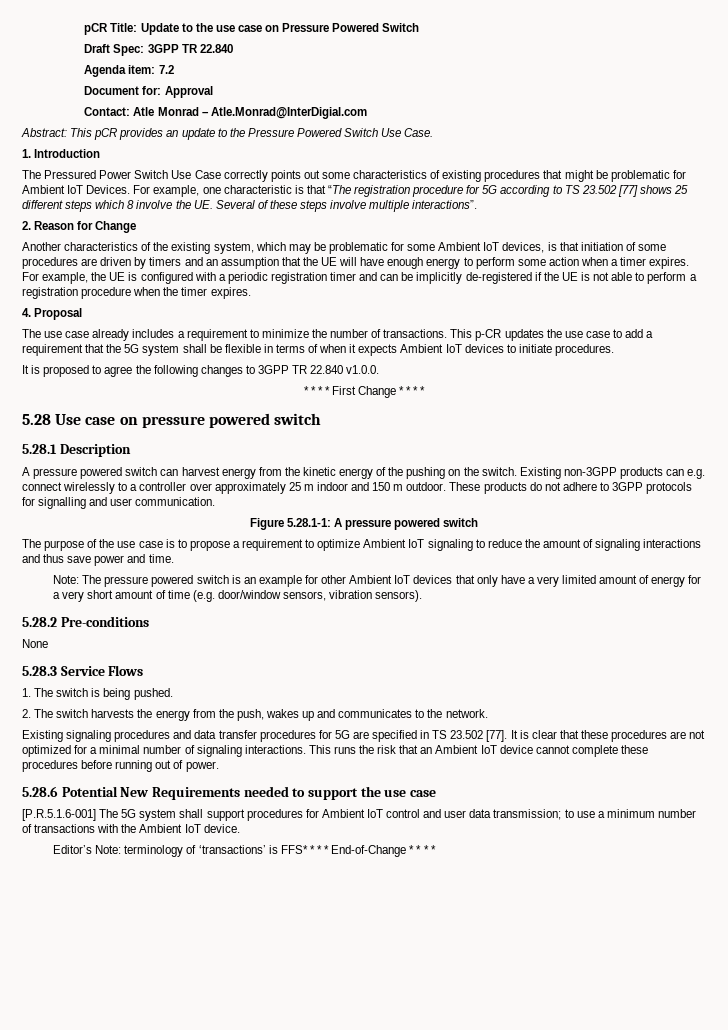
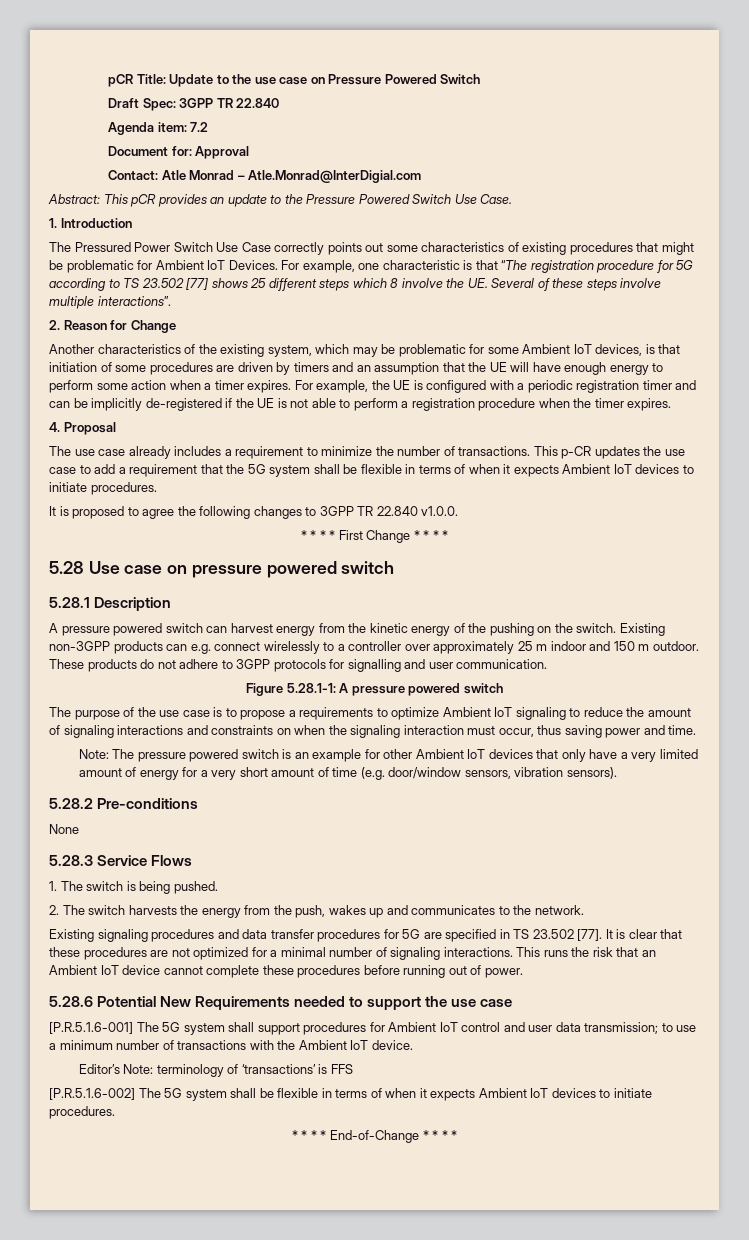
- The purpose of the use case is to propose a requirement to optimize Ambient IoT signaling to reduce the amount of signaling interactions and thus save power and time.
+ The purpose of the use case is to propose a requirements to optimize Ambient IoT signaling to reduce the amount of signaling interactions and constraints on when the signaling interaction must occur, thus saving power and time.
- Editor’s Note: terminology of ‘transactions’ is FFS* * * * End-of-Change * * * *
+ Editor’s Note: terminology of ‘transactions’ is FFS
+ [P.R.5.1.6-002] The 5G system shall be flexible in terms of when it expects Ambient IoT devices to initiate procedures.
+ * * * * End-of-Change * * * *

